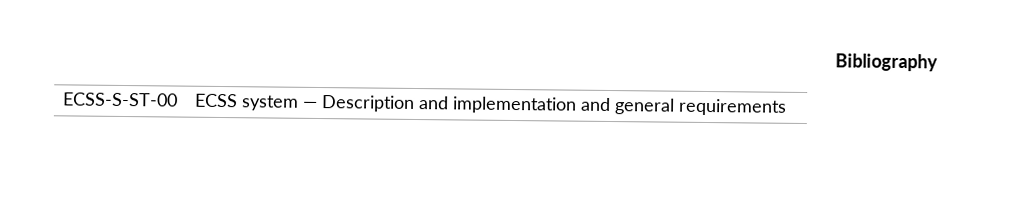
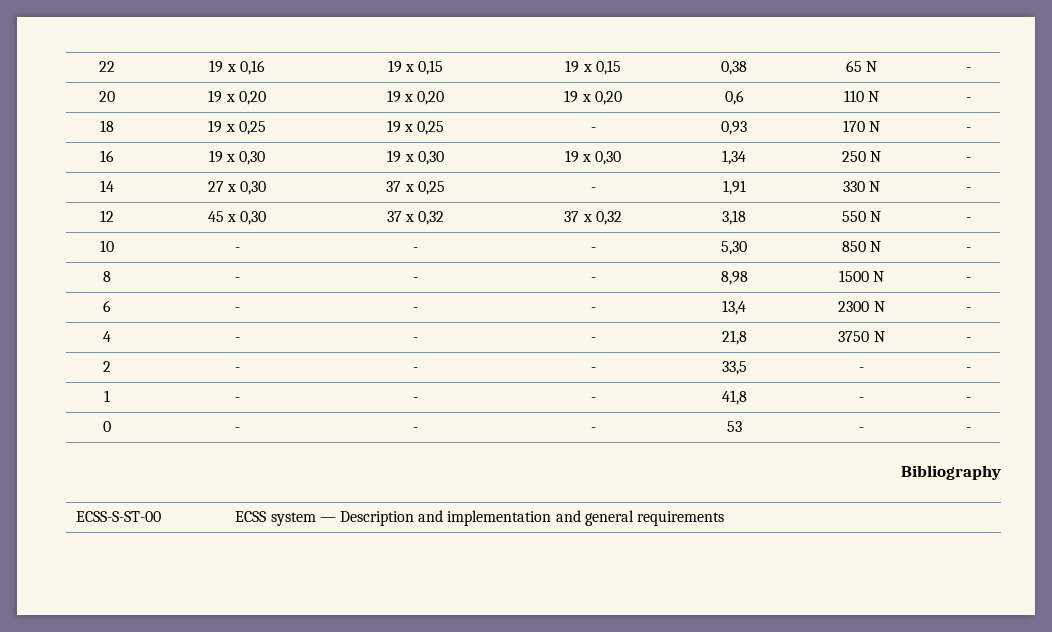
+ 22 | 19 x 0,16 | 19 x 0,15 | 19 x 0,15 | 0,38 | 65 N | -
+ 20 | 19 x 0,20 | 19 x 0,20 | 19 x 0,20 | 0,6 | 110 N | -
+ 18 | 19 x 0,25 | 19 x 0,25 | - | 0,93 | 170 N | -
+ 16 | 19 x 0,30 | 19 x 0,30 | 19 x 0,30 | 1,34 | 250 N | -
+ 14 | 27 x 0,30 | 37 x 0,25 | - | 1,91 | 330 N | -
+ 12 | 45 x 0,30 | 37 x 0,32 | 37 x 0,32 | 3,18 | 550 N | -
+ 10 | - | - | - | 5,30 | 850 N | -
+ 8 | - | - | - | 8,98 | 1500 N | -
+ 6 | - | - | - | 13,4 | 2300 N | -
+ 4 | - | - | - | 21,8 | 3750 N | -
+ 2 | - | - | - | 33,5 | - | -
+ 1 | - | - | - | 41,8 | - | -
+ 0 | - | - | - | 53 | - | -

